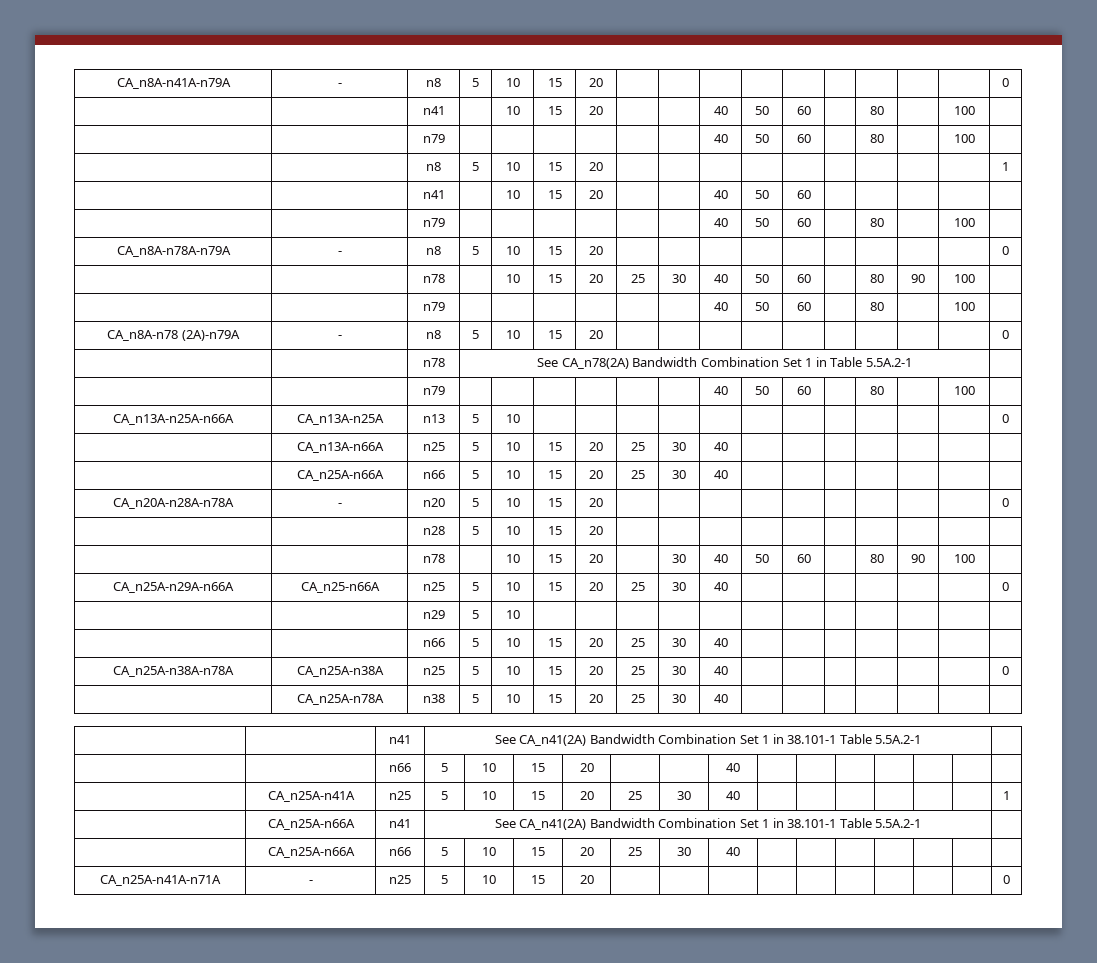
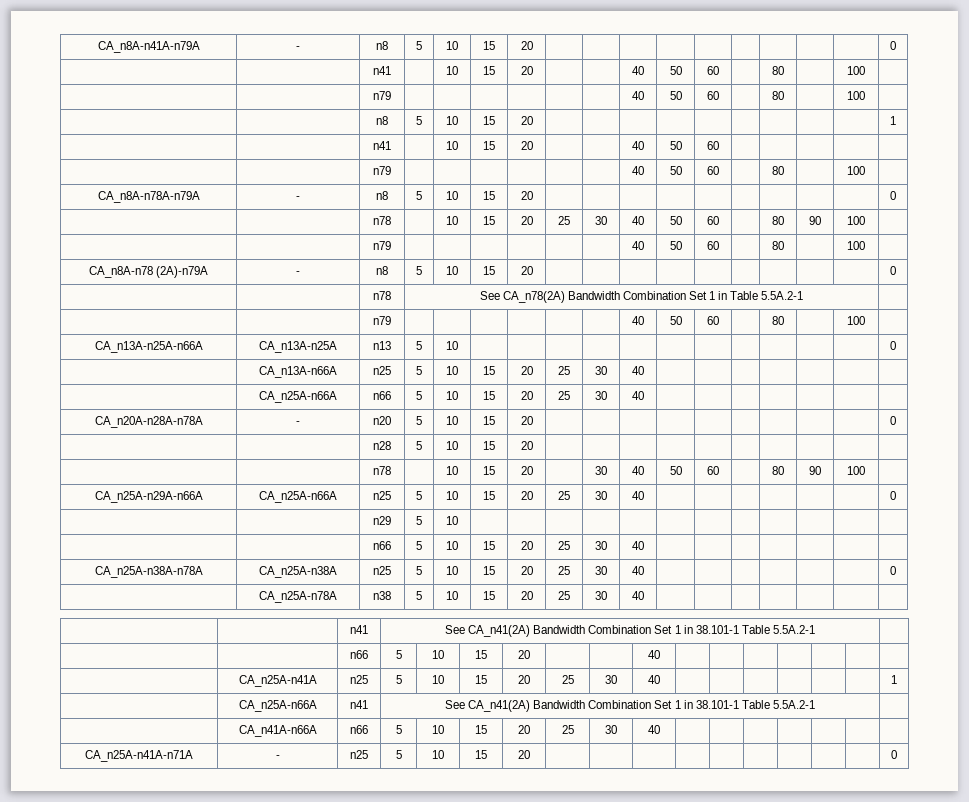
- CA_n25A-n29A-n66A | CA_n25-n66A | n25 | 5 | 10 | 15 | 20 | 25 | 30 | 40 | | | | | | | 0
+ CA_n25A-n29A-n66A | CA_n25A-n66A | n25 | 5 | 10 | 15 | 20 | 25 | 30 | 40 | | | | | | | 0
  | CA_n25A-n66A | n41 | See CA_n41(2A) Bandwidth Combination Set 1 in 38.101-1 Table 5.5A.2-1 |
- | CA_n25A-n66A | n66 | 5 | 10 | 15 | 20 | 25 | 30 | 40 | | | | | | |
+ | CA_n41A-n66A | n66 | 5 | 10 | 15 | 20 | 25 | 30 | 40 | | | | | | |

